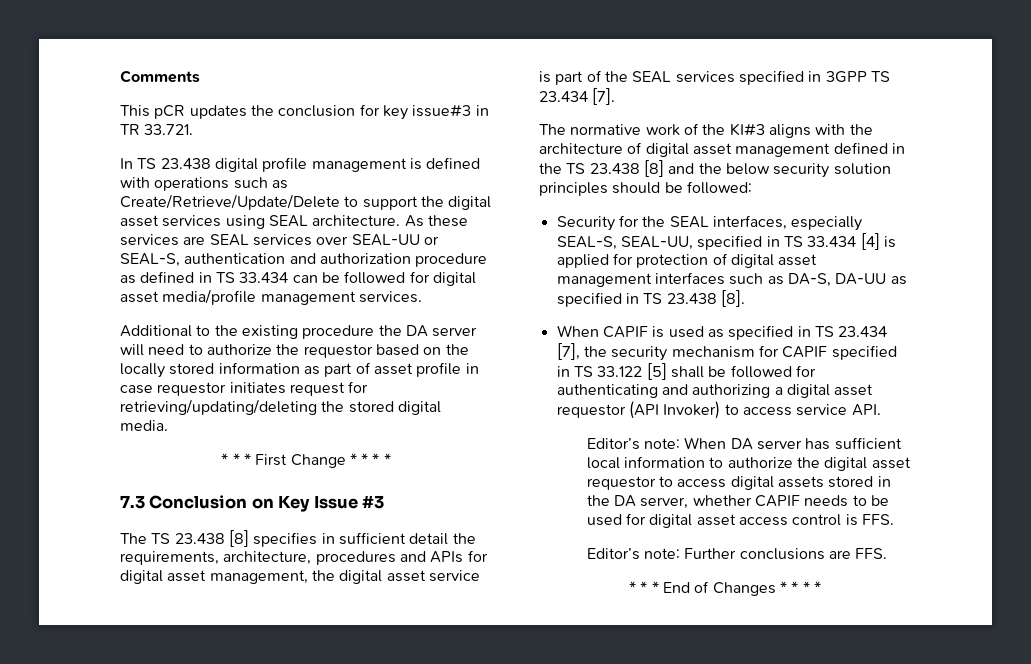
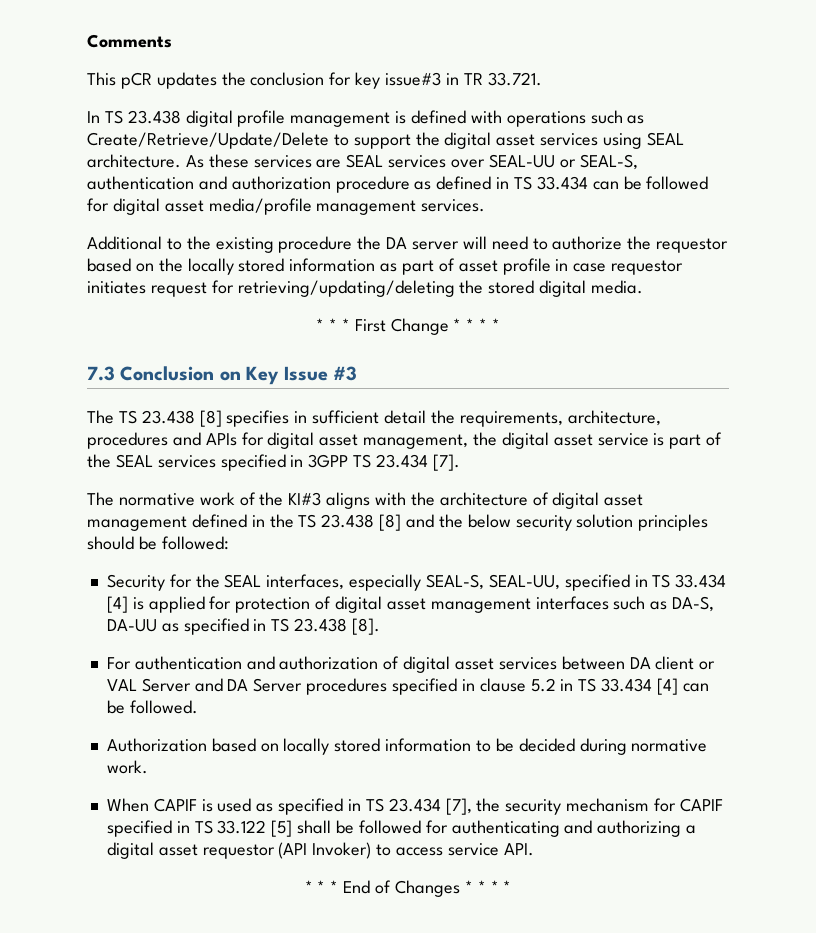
+ For authentication and authorization of digital asset services between DA client or VAL Server and DA Server procedures specified in clause 5.2 in TS 33.434 [4] can be followed.
+ Authorization based on locally stored information to be decided during normative work.
- Editor’s note: When DA server has sufficient local information to authorize the digital asset requestor to access digital assets stored in the DA server, whether CAPIF needs to be used for digital asset access control is FFS.
- Editor’s note: Further conclusions are FFS.

